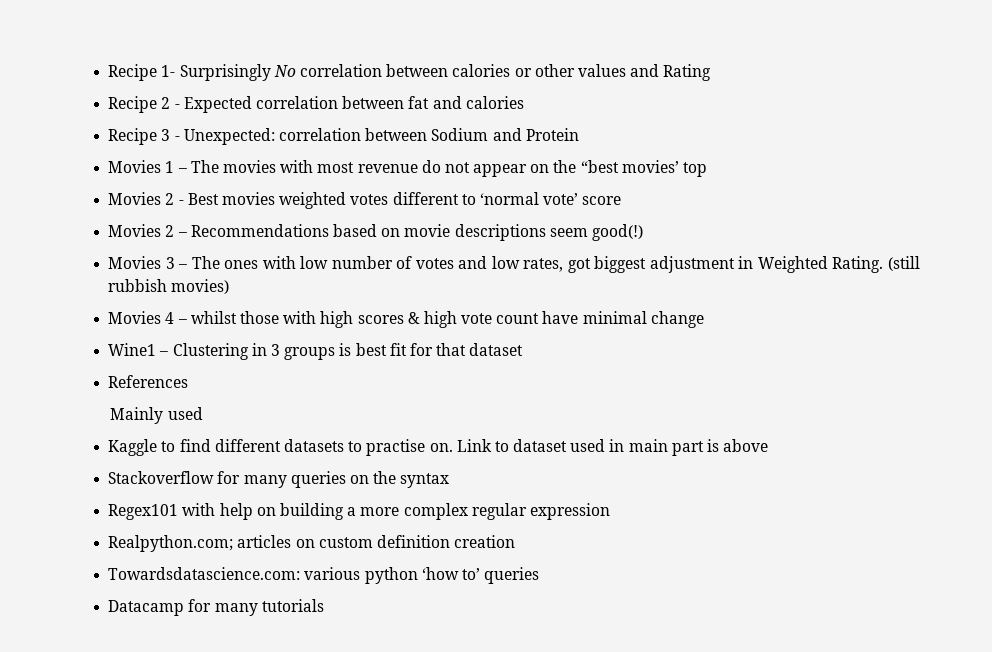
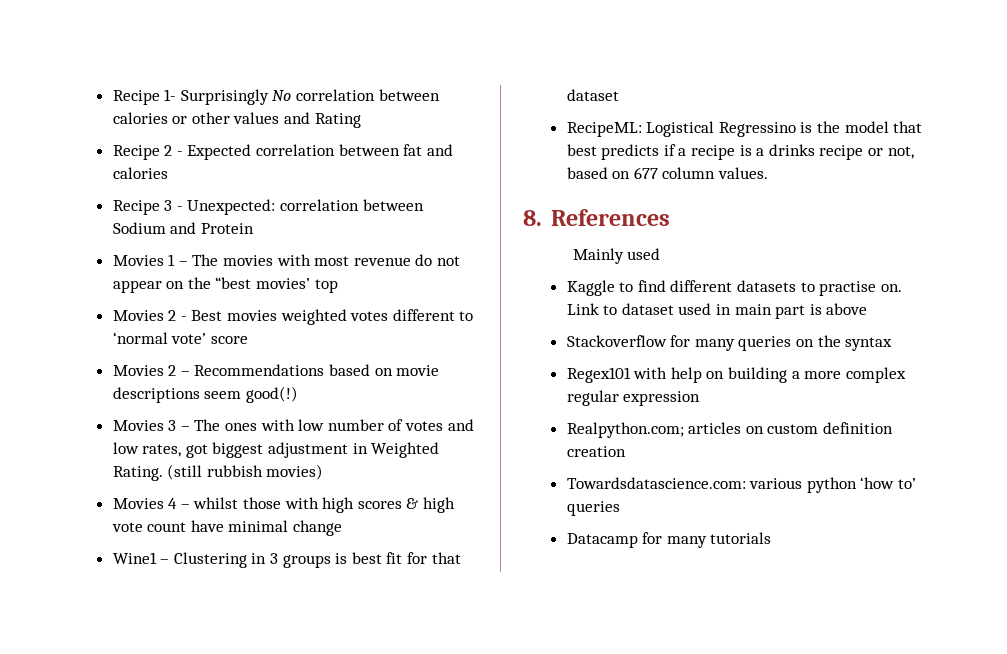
- References
+ RecipeML: Logistical Regressino is the model that best predicts if a recipe is a drinks recipe or not, based on 677 column values.
+ 8. References

